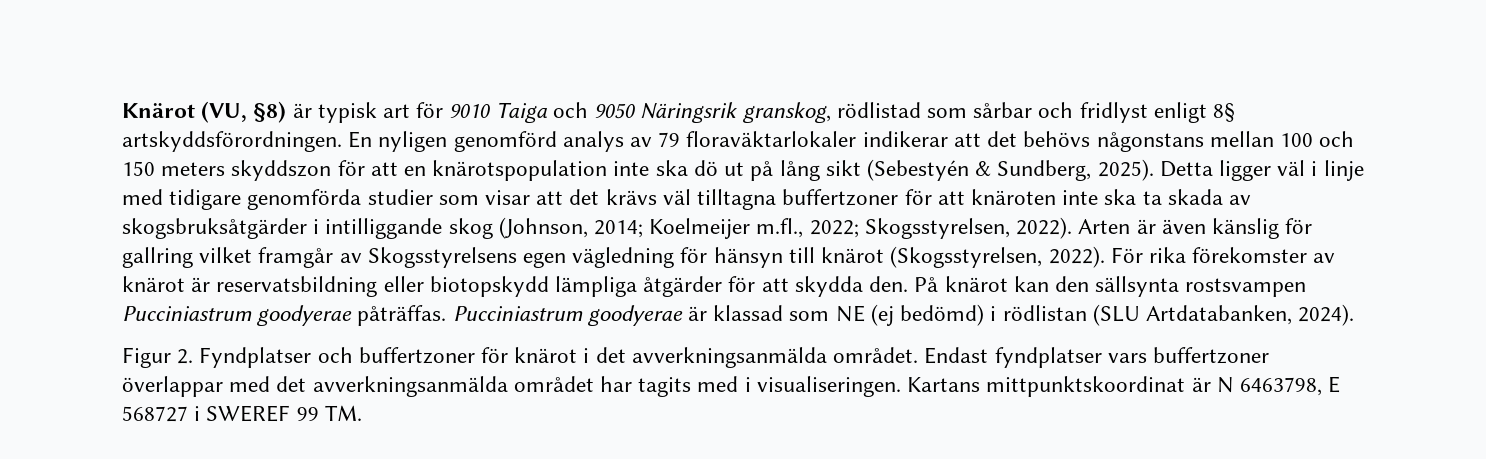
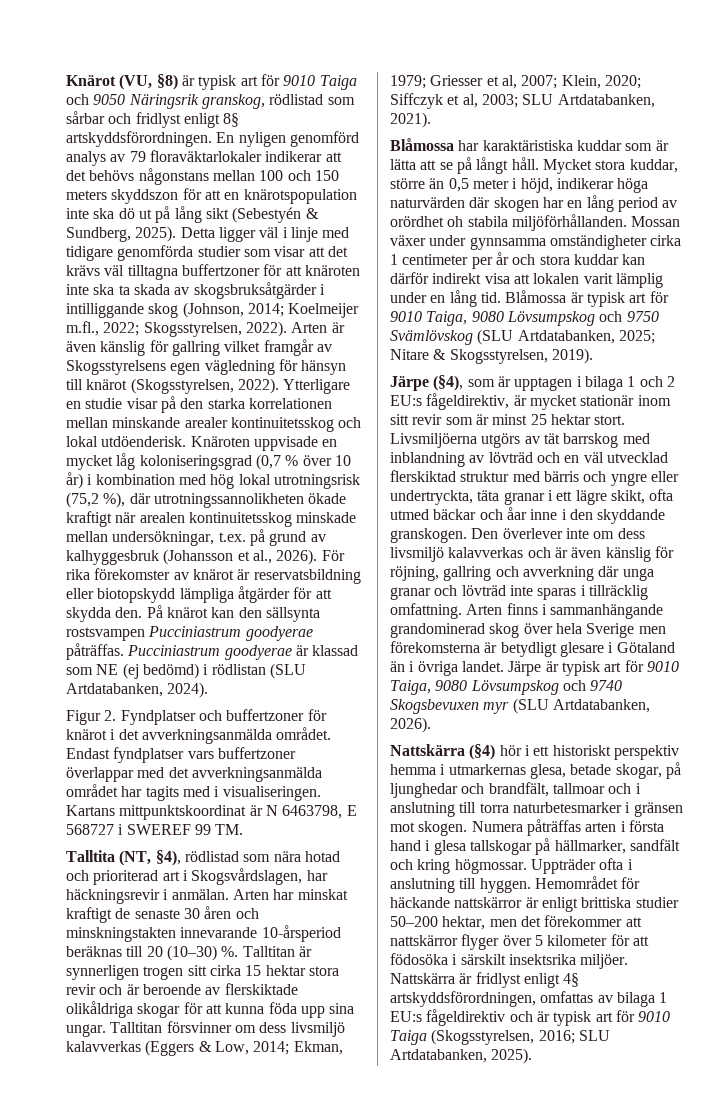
+ Ytterligare en studie visar på den starka korrelationen mellan minskande arealer kontinuitetsskog och lokal utdöenderisk. Knäroten uppvisade en mycket låg koloniseringsgrad (0,7 % över 10 år) i kombination med hög lokal utrotningsrisk (75,2 %), där utrotningssannolikheten ökade kraftigt när arealen kontinuitetsskog minskade mellan undersökningar, t.ex. på grund av kalhyggesbruk (Johansson et al., 2026).
+ Talltita (NT, §4), rödlistad som nära hotad och prioriterad art i Skogsvårdslagen, har häckningsrevir i anmälan. Arten har minskat kraftigt de senaste 30 åren och minskningstakten innevarande 10-årsperiod beräknas till 20 (10–30) %. Talltitan är synnerligen trogen sitt cirka 15 hektar stora revir och är beroende av flerskiktade olikåldriga skogar för att kunna föda upp sina ungar. Talltitan försvinner om dess livsmiljö kalavverkas (Eggers & Low, 2014; Ekman, 1979; Griesser et al, 2007; Klein, 2020; Siffczyk et al, 2003; SLU Artdatabanken, 2021).
+ Blåmossa har karaktäristiska kuddar som är lätta att se på långt håll. Mycket stora kuddar, större än 0,5 meter i höjd, indikerar höga naturvärden där skogen har en lång period av orördhet oh stabila miljöförhållanden. Mossan växer under gynnsamma omständigheter cirka 1 centimeter per år och stora kuddar kan därför indirekt visa att lokalen varit lämplig under en lång tid. Blåmossa är typisk art för 9010 Taiga, 9080 Lövsumpskog och 9750 Svämlövskog (SLU Artdatabanken, 2025; Nitare & Skogsstyrelsen, 2019).
+ Järpe (§4), som är upptagen i bilaga 1 och 2 EU:s fågeldirektiv, är mycket stationär inom sitt revir som är minst 25 hektar stort. Livsmiljöerna utgörs av tät barrskog med inblandning av lövträd och en väl utvecklad flerskiktad struktur med bärris och yngre eller undertryckta, täta granar i ett lägre skikt, ofta utmed bäckar och åar inne i den skyddande granskogen. Den överlever inte om dess livsmiljö kalavverkas och är även känslig för röjning, gallring och avverkning där unga granar och lövträd inte sparas i tillräcklig omfattning. Arten finns i sammanhängande grandominerad skog över hela Sverige men förekomsterna är betydligt glesare i Götaland än i övriga landet. Järpe är typisk art för 9010 Taiga, 9080 Lövsumpskog och 9740 Skogsbevuxen myr (SLU Artdatabanken, 2026).
+ Nattskärra (§4) hör i ett historiskt perspektiv hemma i utmarkernas glesa, betade skogar, på ljunghedar och brandfält, tallmoar och i anslutning till torra naturbetesmarker i gränsen mot skogen. Numera påträffas arten i första hand i glesa tallskogar på hällmarker, sandfält och kring högmossar. Uppträder ofta i anslutning till hyggen. Hemområdet för häckande nattskärror är enligt brittiska studier 50–200 hektar, men det förekommer att nattskärror flyger över 5 kilometer för att födosöka i särskilt insektsrika miljöer. Nattskärra är fridlyst enligt 4§ artskyddsförordningen, omfattas av bilaga 1 EU:s fågeldirektiv och är typisk art för 9010 Taiga (Skogsstyrelsen, 2016; SLU Artdatabanken, 2025).

